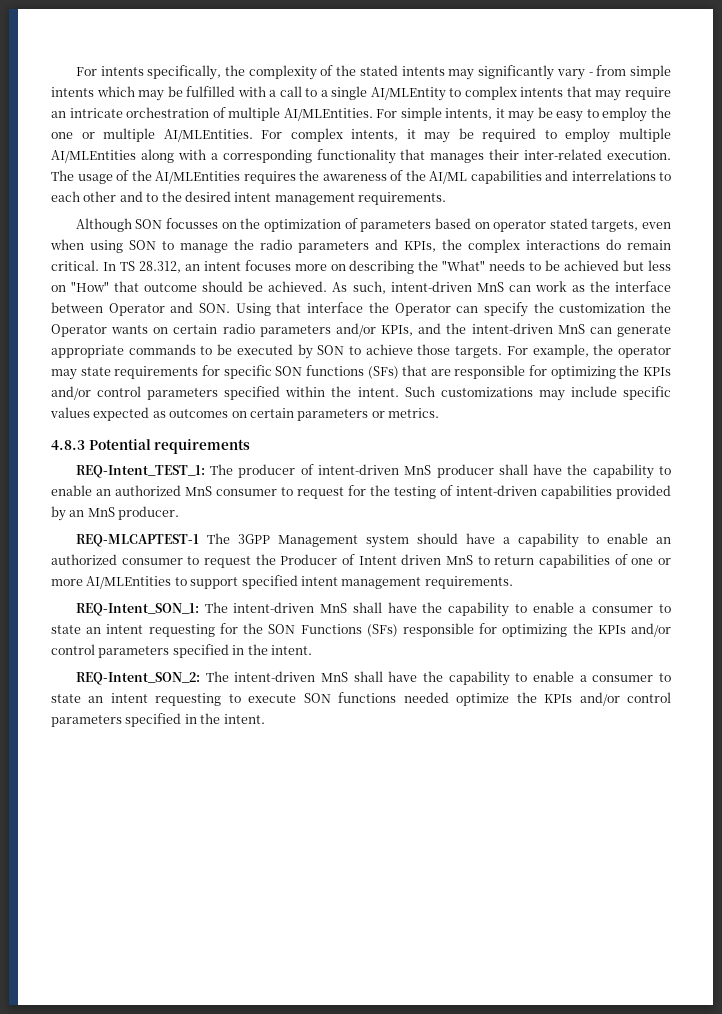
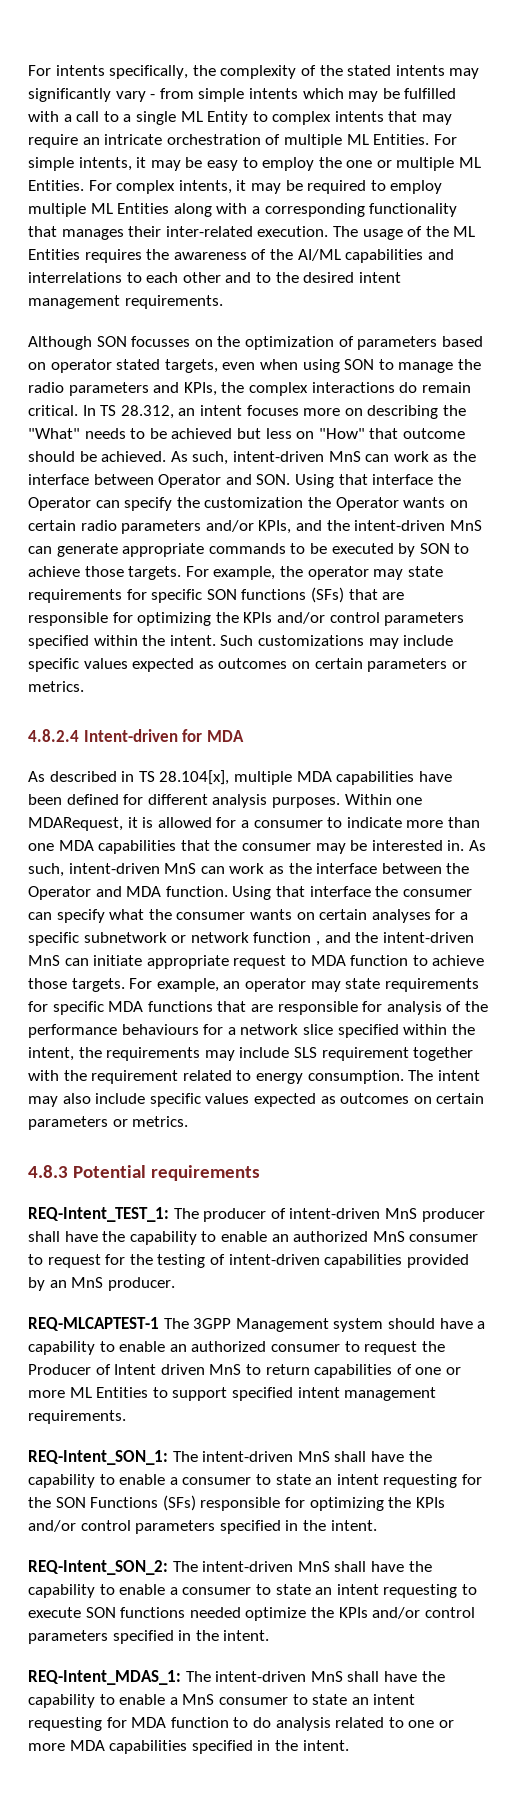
- For intents specifically, the complexity of the stated intents may significantly vary - from simple intents which may be fulfilled with a call to a single AI/MLEntity to complex intents that may require an intricate orchestration of multiple AI/MLEntities.
+ For intents specifically, the complexity of the stated intents may significantly vary - from simple intents which may be fulfilled with a call to a single ML Entity to complex intents that may require an intricate orchestration of multiple ML Entities.
- For simple intents, it may be easy to employ the one or multiple AI/MLEntities.
+ For simple intents, it may be easy to employ the one or multiple ML Entities.
- For complex intents, it may be required to employ multiple AI/MLEntities along with a corresponding functionality that manages their inter-related execution.
+ For complex intents, it may be required to employ multiple ML Entities along with a corresponding functionality that manages their inter-related execution.
- The usage of the AI/MLEntities requires the awareness of the AI/ML capabilities and interrelations to each other and to the desired intent management requirements.
+ The usage of the ML Entities requires the awareness of the AI/ML capabilities and interrelations to each other and to the desired intent management requirements.
+ 4.8.2.4 Intent-driven for MDA
+ As described in TS 28.104[x], multiple MDA capabilities have been defined for different analysis purposes. Within one MDARequest, it is allowed for a consumer to indicate more than one MDA capabilities that the consumer may be interested in. As such, intent-driven MnS can work as the interface between the Operator and MDA function. Using that interface the consumer can specify what the consumer wants on certain analyses for a specific subnetwork or network function , and the intent-driven MnS can initiate appropriate request to MDA function to achieve those targets. For example, an operator may state requirements for specific MDA functions that are responsible for analysis of the performance behaviours for a network slice specified within the intent, the requirements may include SLS requirement together with the requirement related to energy consumption. The intent may also include specific values expected as outcomes on certain parameters or metrics.
- REQ-MLCAPTEST-1 The 3GPP Management system should have a capability to enable an authorized consumer to request the Producer of Intent driven MnS to return capabilities of one or more AI/MLEntities to support specified intent management requirements.
+ REQ-MLCAPTEST-1 The 3GPP Management system should have a capability to enable an authorized consumer to request the Producer of Intent driven MnS to return capabilities of one or more ML Entities to support specified intent management requirements.
+ REQ-Intent_MDAS_1: The intent-driven MnS shall have the capability to enable a MnS consumer to state an intent requesting for MDA function to do analysis related to one or more MDA capabilities specified in the intent.

